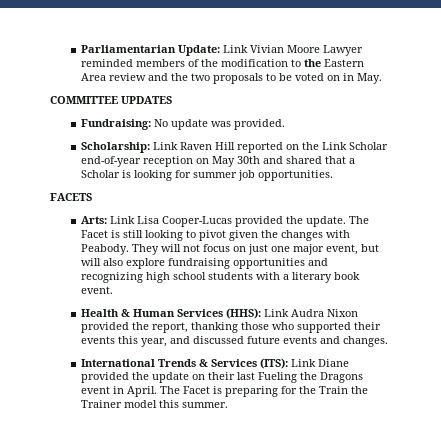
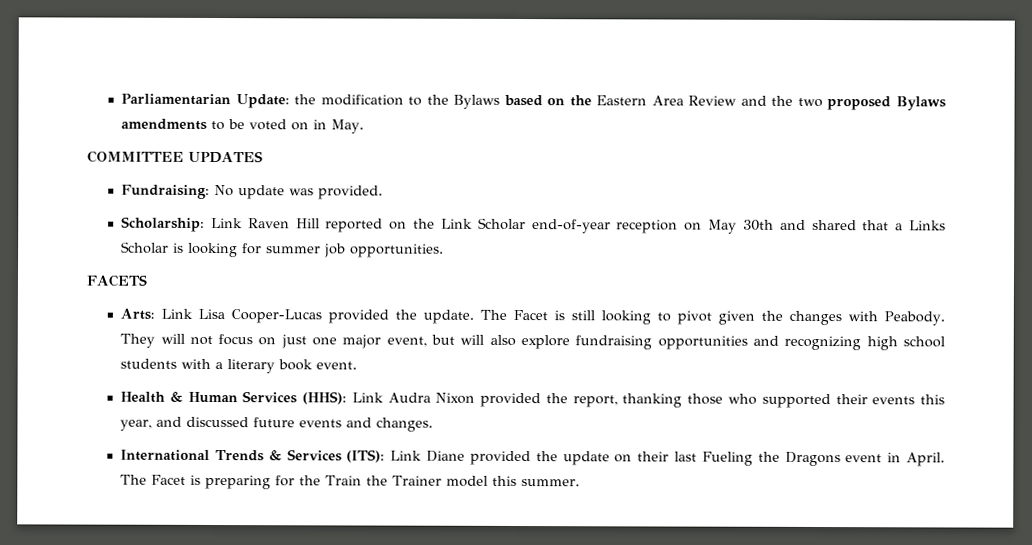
- Parliamentarian Update: Link Vivian Moore Lawyer reminded members of the modification to the Eastern Area review and the two proposals to be voted on in May.
+ Parliamentarian Update: the modification to the Bylaws based on the Eastern Area Review and the two proposed Bylaws amendments to be voted on in May.
- Scholarship: Link Raven Hill reported on the Link Scholar end-of-year reception on May 30th and shared that a Scholar is looking for summer job opportunities.
+ Scholarship: Link Raven Hill reported on the Link Scholar end-of-year reception on May 30th and shared that a Links Scholar is looking for summer job opportunities.

